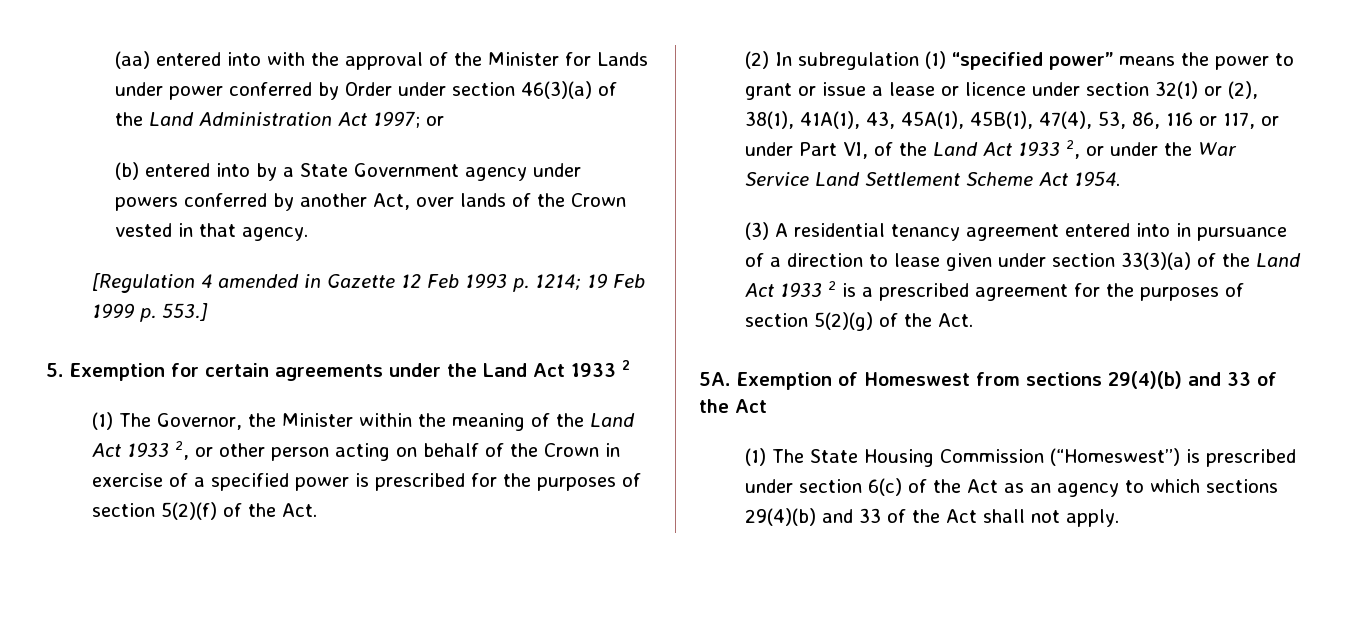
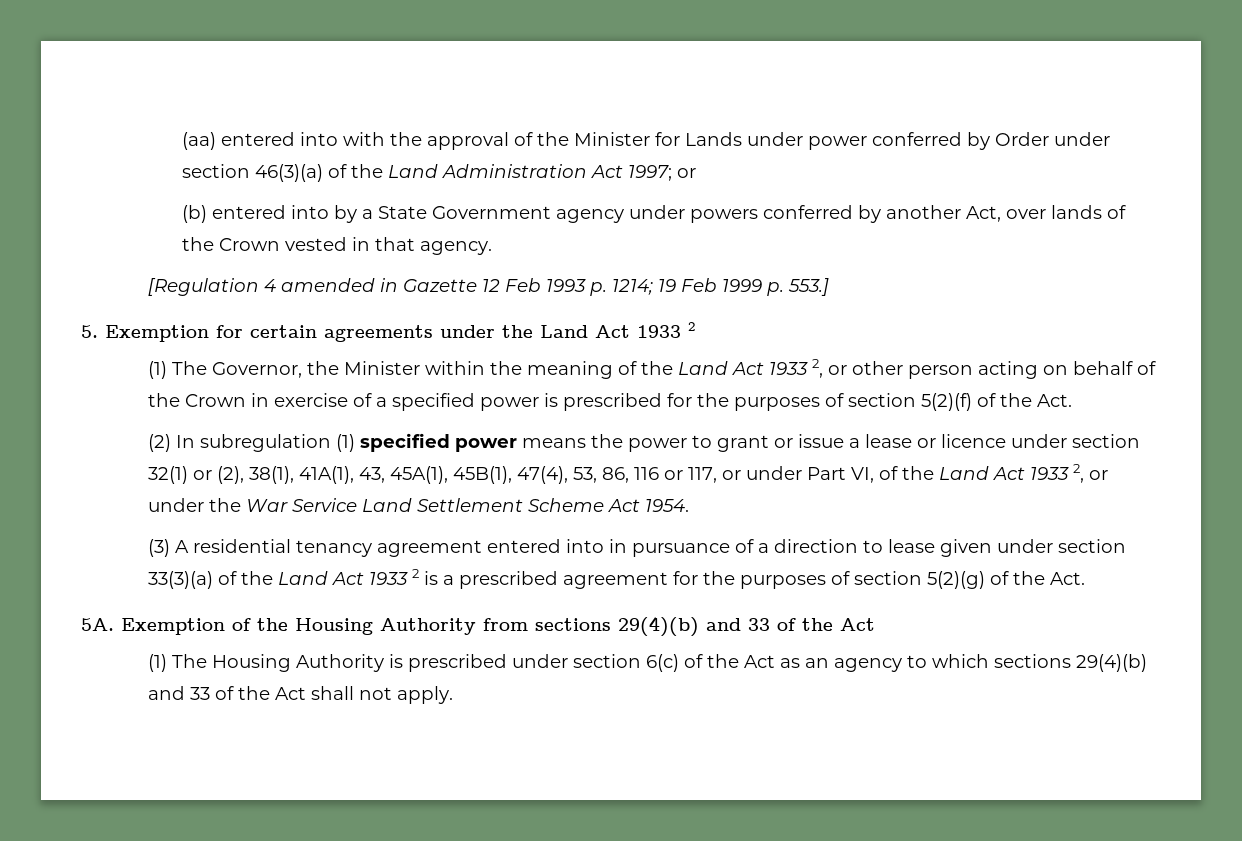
- (2) In subregulation (1) “specified power” means the power to grant or issue a lease or licence under section 32(1) or (2), 38(1), 41A(1), 43, 45A(1), 45B(1), 47(4), 53, 86, 116 or 117, or under Part VI, of the Land Act 1933 2, or under the War Service Land Settlement Scheme Act 1954.
+ (2) In subregulation (1) specified power means the power to grant or issue a lease or licence under section 32(1) or (2), 38(1), 41A(1), 43, 45A(1), 45B(1), 47(4), 53, 86, 116 or 117, or under Part VI, of the Land Act 1933 2, or under the War Service Land Settlement Scheme Act 1954.
- Exemption of Homeswest from sections 29(4)(b) and 33 of the Act
+ Exemption of the Housing Authority from sections 29(4)(b) and 33 of the Act
- (1) The State Housing Commission (“Homeswest”) is prescribed under section 6(c) of the Act as an agency to which sections 29(4)(b) and 33 of the Act shall not apply.
+ (1) The Housing Authority is prescribed under section 6(c) of the Act as an agency to which sections 29(4)(b) and 33 of the Act shall not apply.

